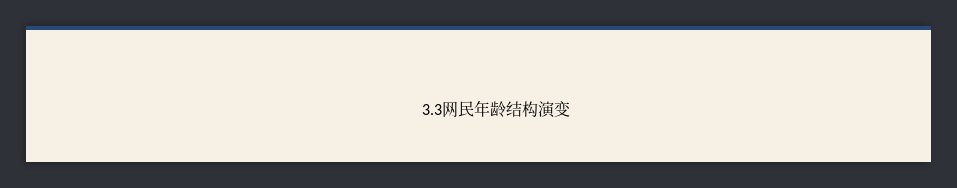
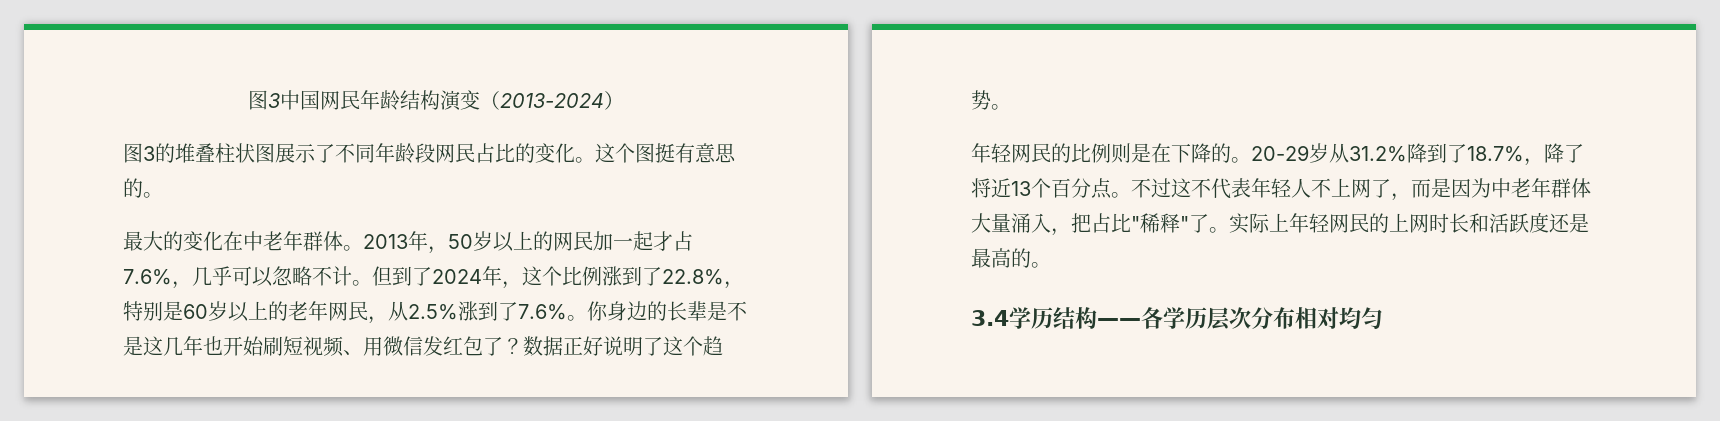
- 3.3网民年龄结构演变
+ 图3中国网民年龄结构演变（2013-2024）
+ 图3的堆叠柱状图展示了不同年龄段网民占比的变化。这个图挺有意思的。
+ 最大的变化在中老年群体。2013年，50岁以上的网民加一起才占7.6%，几乎可以忽略不计。但到了2024年，这个比例涨到了22.8%，特别是60岁以上的老年网民，从2.5%涨到了7.6%。你身边的长辈是不是这几年也开始刷短视频、用微信发红包了？数据正好说明了这个趋势。
+ 年轻网民的比例则是在下降的。20-29岁从31.2%降到了18.7%，降了将近13个百分点。不过这不代表年轻人不上网了，而是因为中老年群体大量涌入，把占比"稀释"了。实际上年轻网民的上网时长和活跃度还是最高的。
+ 3.4学历结构——各学历层次分布相对均匀

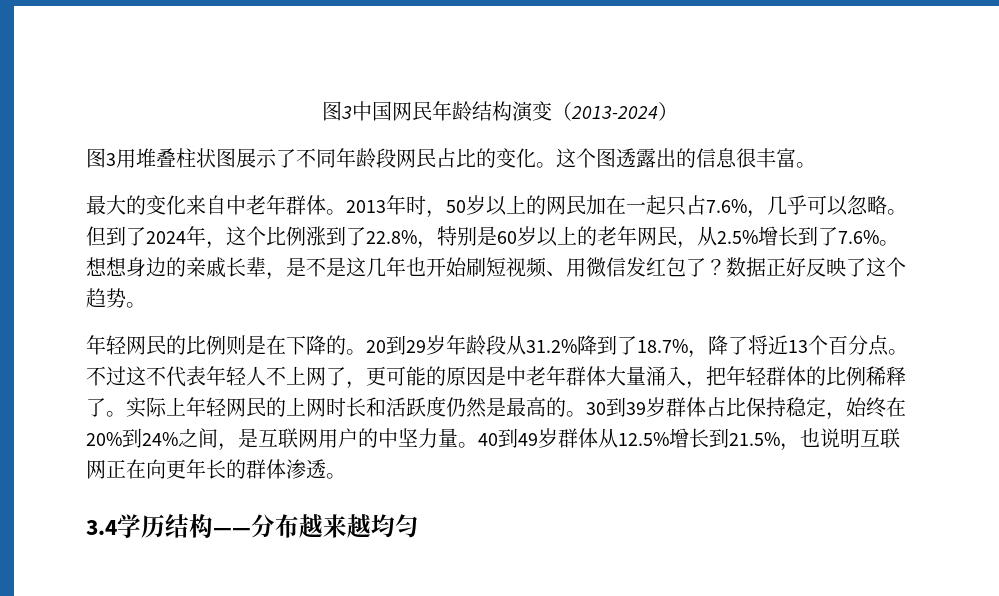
- 图3的堆叠柱状图展示了不同年龄段网民占比的变化。
+ 图3用堆叠柱状图展示了不同年龄段网民占比的变化。
- 这个图挺有意思的。
+ 这个图透露出的信息很丰富。
- 最大的变化在中老年群体。
+ 最大的变化来自中老年群体。
- 2013年，50岁以上的网民加一起才占7.6%，几乎可以忽略不计。
+ 2013年时，50岁以上的网民加在一起只占7.6%，几乎可以忽略。
- 但到了2024年，这个比例涨到了22.8%，特别是60岁以上的老年网民，从2.5%涨到了7.6%。
+ 但到了2024年，这个比例涨到了22.8%，特别是60岁以上的老年网民，从2.5%增长到了7.6%。
- 你身边的长辈是不是这几年也开始刷短视频、用微信发红包了？
+ 想想身边的亲戚长辈，是不是这几年也开始刷短视频、用微信发红包了？
- 数据正好说明了这个趋势。
+ 数据正好反映了这个趋势。
- 20-29岁从31.2%降到了18.7%，降了将近13个百分点。
+ 20到29岁年龄段从31.2%降到了18.7%，降了将近13个百分点。
- 不过这不代表年轻人不上网了，而是因为中老年群体大量涌入，把占比"稀释"了。
+ 不过这不代表年轻人不上网了，更可能的原因是中老年群体大量涌入，把年轻群体的比例稀释了。
- 实际上年轻网民的上网时长和活跃度还是最高的。
+ 实际上年轻网民的上网时长和活跃度仍然是最高的。30到39岁群体占比保持稳定，始终在20%到24%之间，是互联网用户的中坚力量。40到49岁群体从12.5%增长到21.5%，也说明互联网正在向更年长的群体渗透。
- 3.4学历结构——各学历层次分布相对均匀
+ 3.4学历结构——分布越来越均匀

